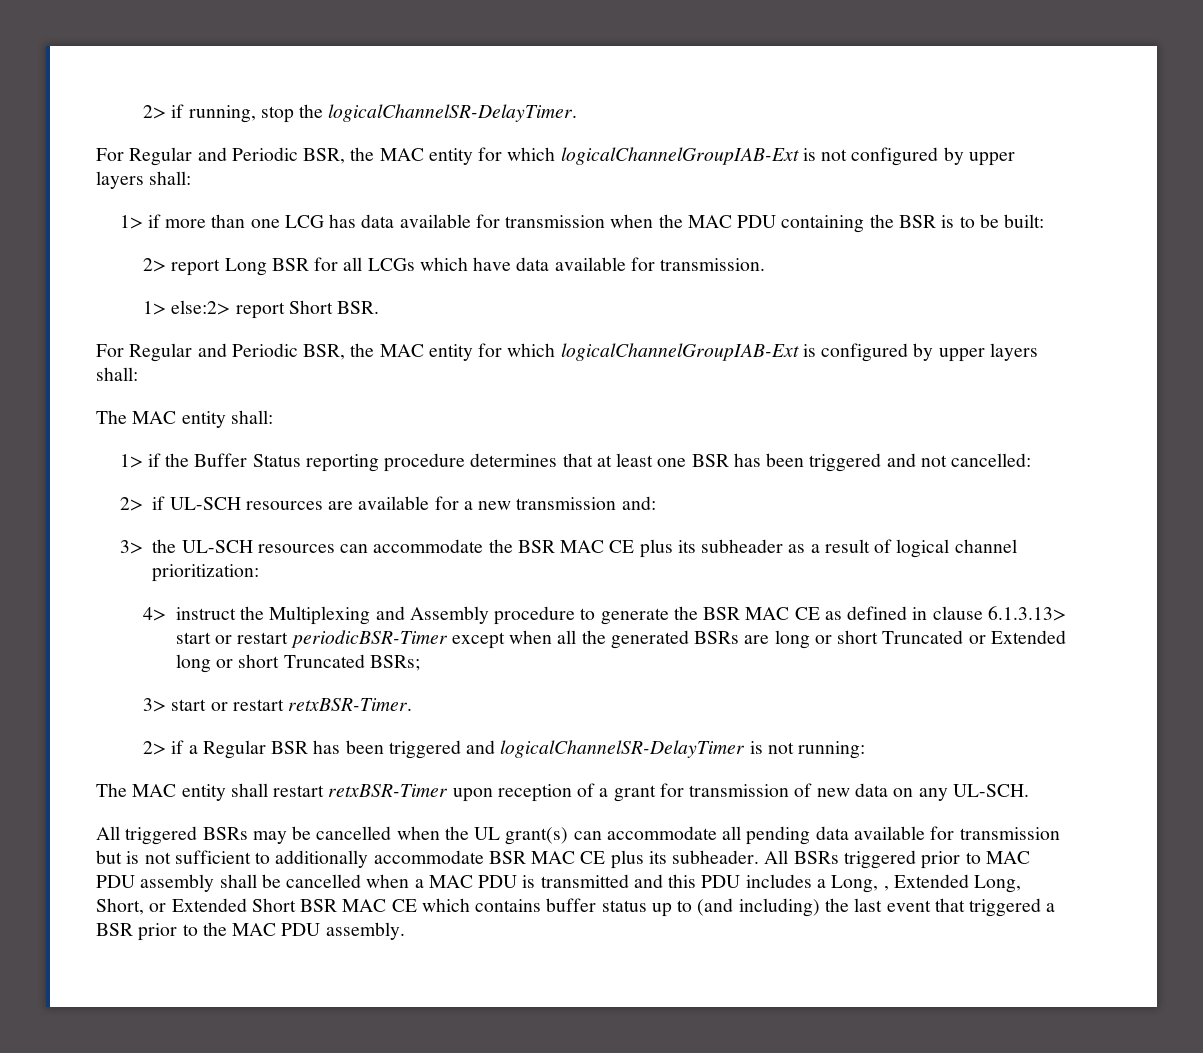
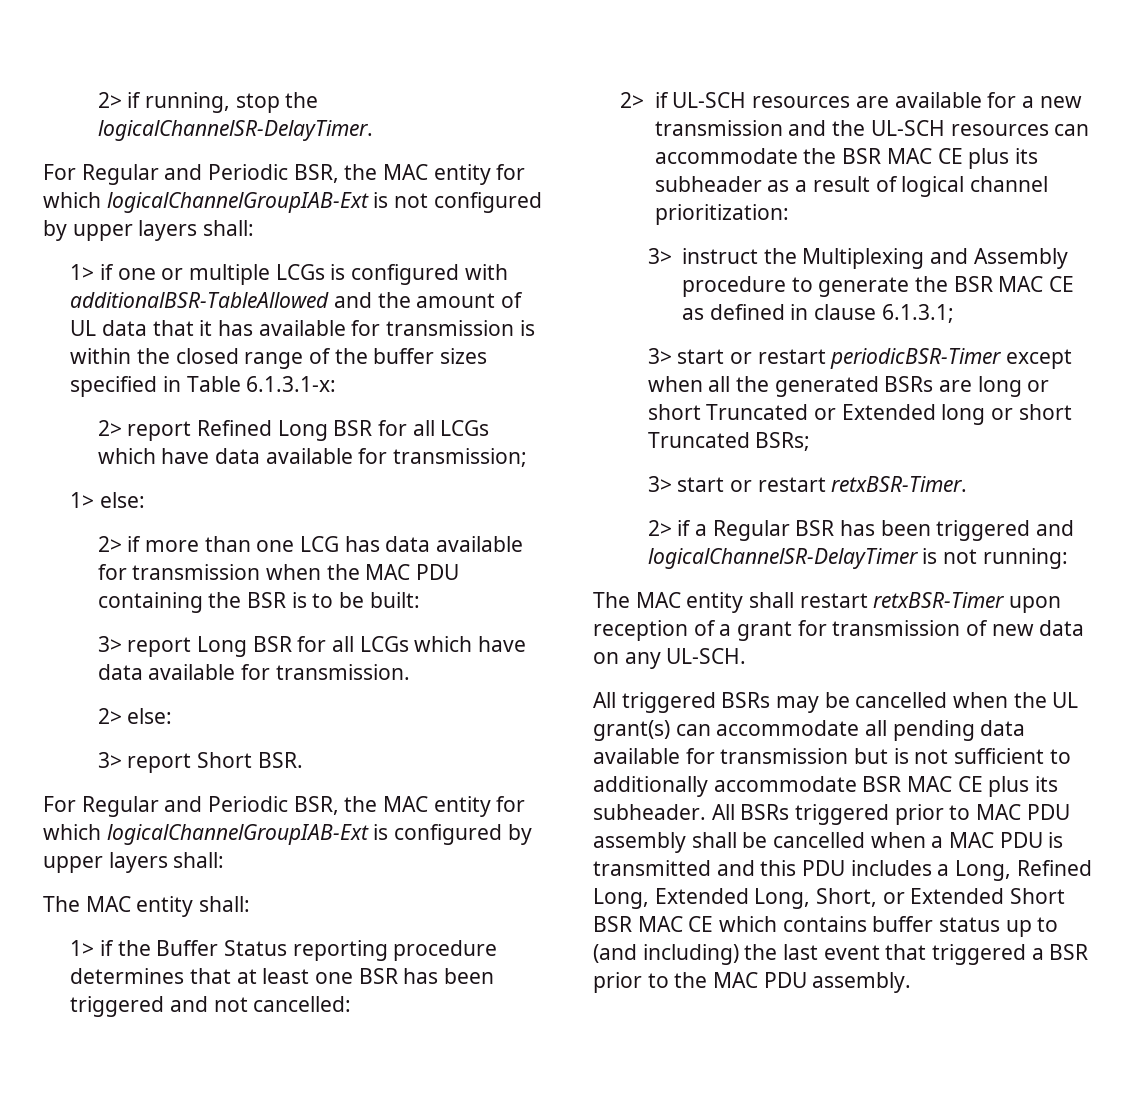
- 1> if more than one LCG has data available for transmission when the MAC PDU containing the BSR is to be built:
+ 1> if one or multiple LCGs is configured with additionalBSR-TableAllowed and the amount of UL data that it has available for transmission is within the closed range of the buffer sizes specified in Table 6.1.3.1-x:
+ 2> report Refined Long BSR for all LCGs which have data available for transmission;
+ 1> else:
+ 2> if more than one LCG has data available for transmission when the MAC PDU containing the BSR is to be built:
- 2> report Long BSR for all LCGs which have data available for transmission.
+ 3> report Long BSR for all LCGs which have data available for transmission.
- 1> else:2> report Short BSR.
+ 2> else:
+ 3> report Short BSR.
- 2> if UL-SCH resources are available for a new transmission and:
- 3> the UL-SCH resources can accommodate the BSR MAC CE plus its subheader as a result of logical channel prioritization:
+ 2> if UL-SCH resources are available for a new transmission and the UL-SCH resources can accommodate the BSR MAC CE plus its subheader as a result of logical channel prioritization:
- 4> instruct the Multiplexing and Assembly procedure to generate the BSR MAC CE as defined in clause 6.1.3.13> start or restart periodicBSR-Timer except when all the generated BSRs are long or short Truncated or Extended long or short Truncated BSRs;
+ 3> instruct the Multiplexing and Assembly procedure to generate the BSR MAC CE as defined in clause 6.1.3.1;
+ 3> start or restart periodicBSR-Timer except when all the generated BSRs are long or short Truncated or Extended long or short Truncated BSRs;
- All BSRs triggered prior to MAC PDU assembly shall be cancelled when a MAC PDU is transmitted and this PDU includes a Long, , Extended Long, Short, or Extended Short BSR MAC CE which contains buffer status up to (and including) the last event that triggered a BSR prior to the MAC PDU assembly.
+ All BSRs triggered prior to MAC PDU assembly shall be cancelled when a MAC PDU is transmitted and this PDU includes a Long, Refined Long, Extended Long, Short, or Extended Short BSR MAC CE which contains buffer status up to (and including) the last event that triggered a BSR prior to the MAC PDU assembly.

